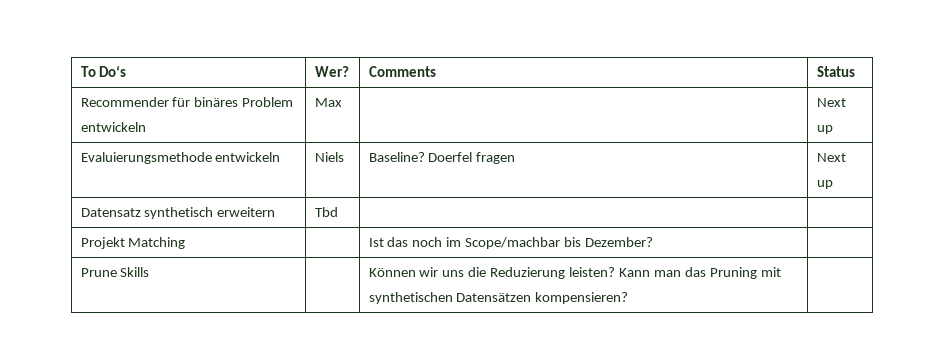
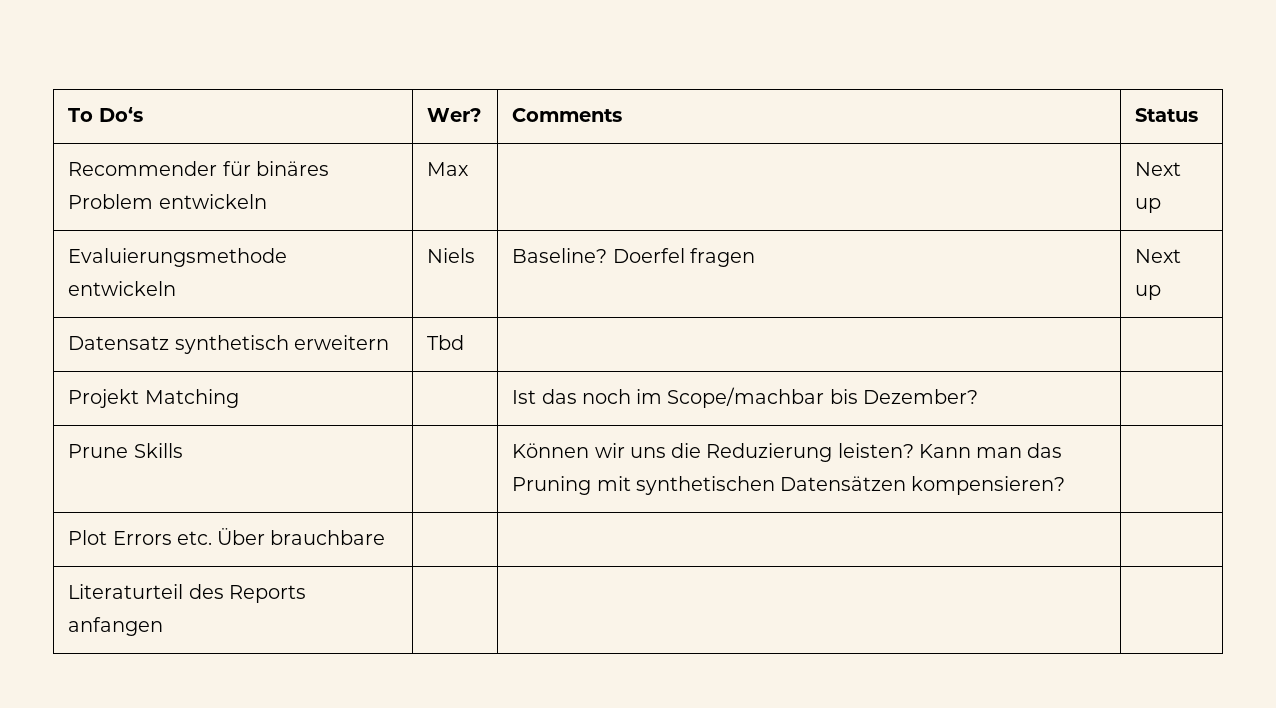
+ Plot Errors etc. Über brauchbare | | |
+ Literaturteil des Reports anfangen | | |

